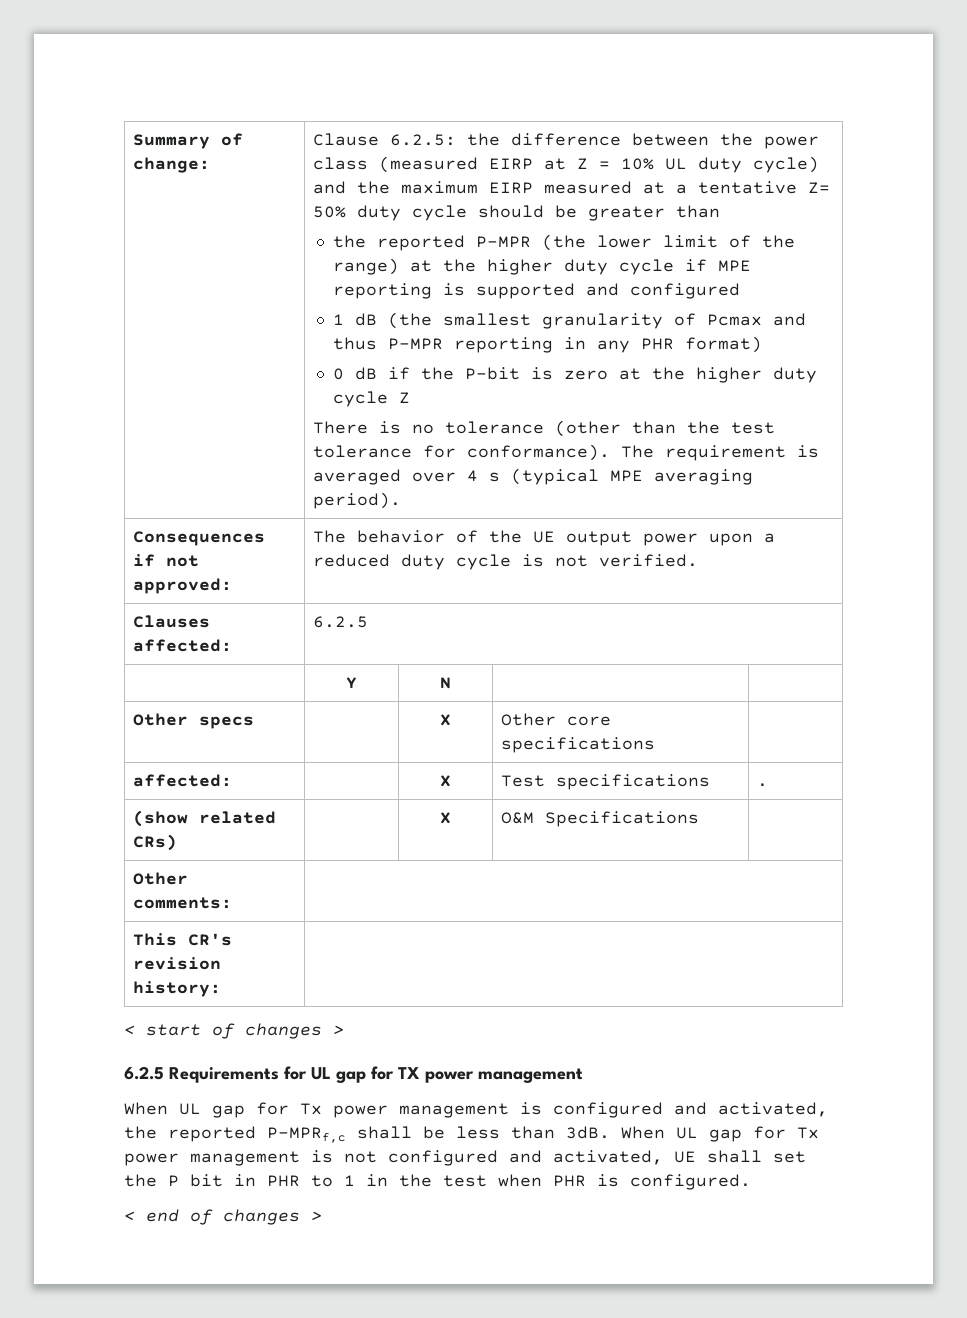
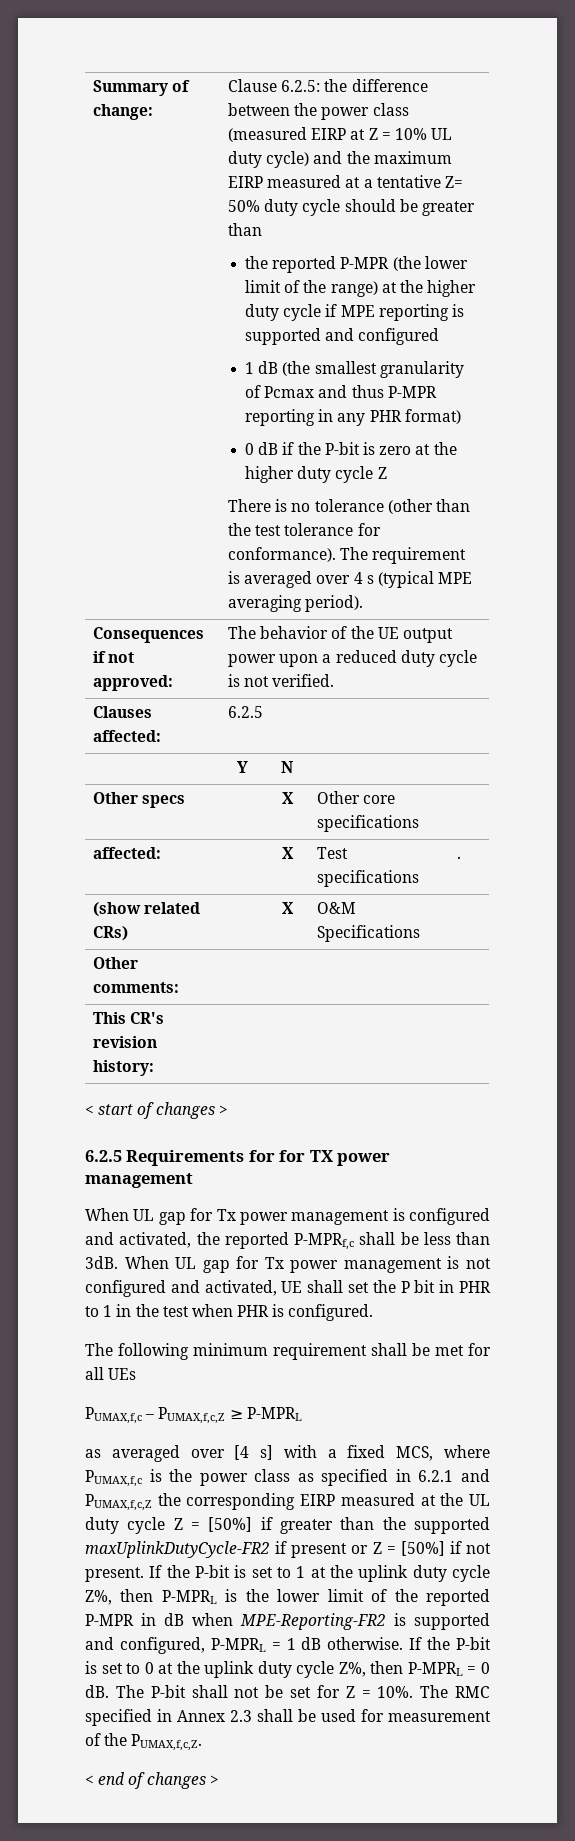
- 6.2.5 Requirements for UL gap for TX power management
+ 6.2.5 Requirements for for TX power management
+ The following minimum requirement shall be met for all UEs
+ PUMAX,f,c – PUMAX,f,c,Z ≥ P-MPRL
+ as averaged over [4 s] with a fixed MCS, where PUMAX,f,c is the power class as specified in 6.2.1 and PUMAX,f,c,Z the corresponding EIRP measured at the UL duty cycle Z = [50%] if greater than the supported maxUplinkDutyCycle-FR2 if present or Z = [50%] if not present. If the P-bit is set to 1 at the uplink duty cycle Z%, then P-MPRL is the lower limit of the reported P-MPR in dB when MPE-Reporting-FR2 is supported and configured, P-MPRL = 1 dB otherwise. If the P-bit is set to 0 at the uplink duty cycle Z%, then P-MPRL = 0 dB. The P-bit shall not be set for Z = 10%. The RMC specified in Annex 2.3 shall be used for measurement of the PUMAX,f,c,Z.

